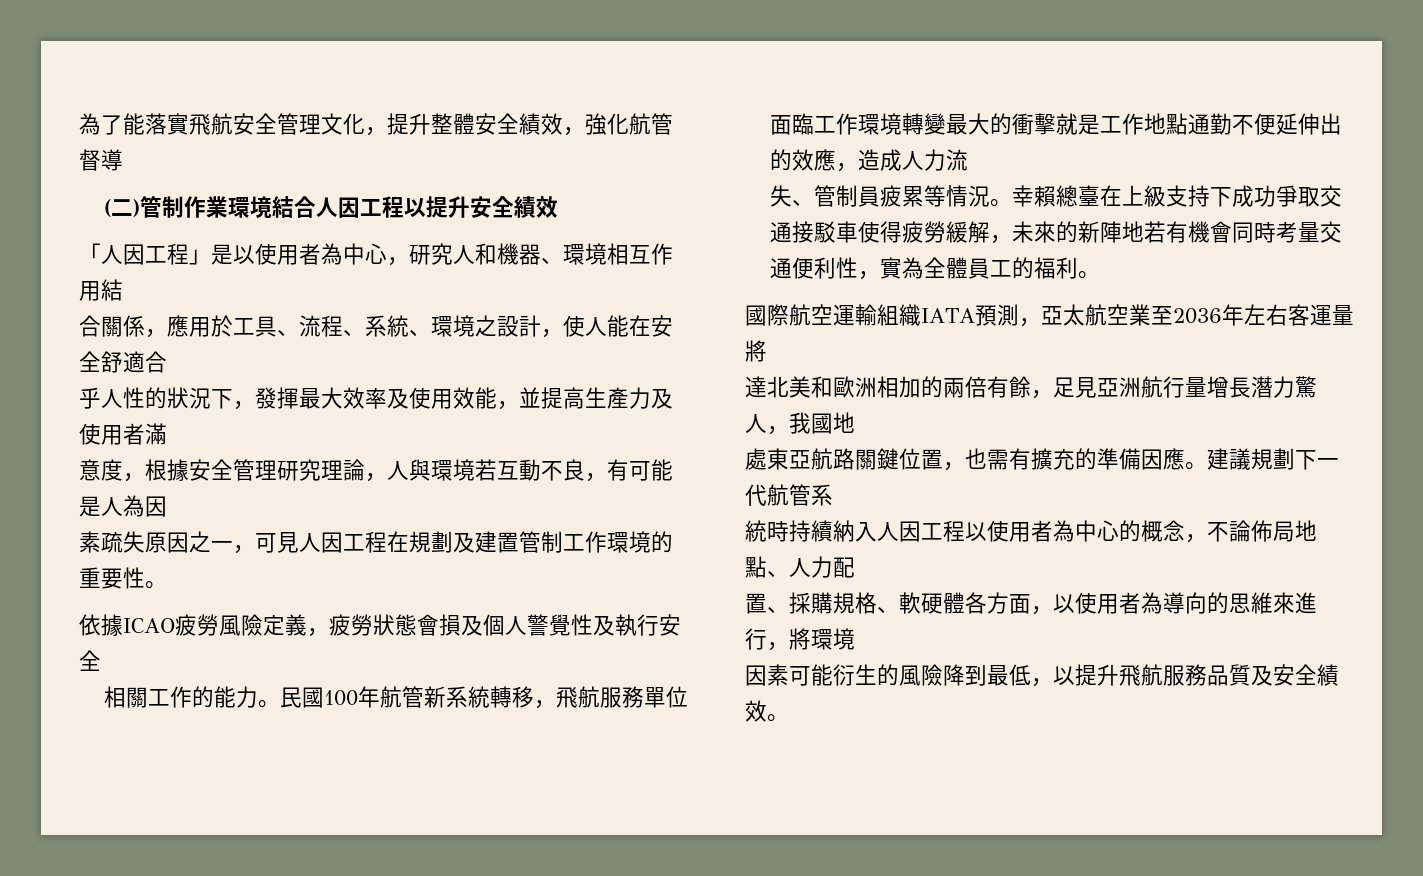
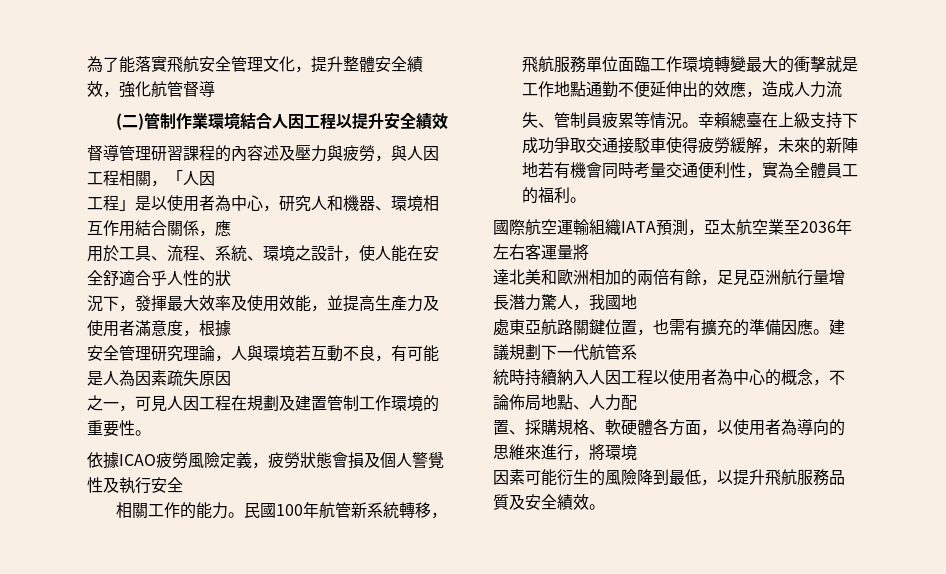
- 「人因工程」是以使用者為中心，研究人和機器、環境相互作用結
- 合關係，應用於工具、流程、系統、環境之設計，使人能在安全舒適合
- 乎人性的狀況下，發揮最大效率及使用效能，並提高生產力及使用者滿
- 意度，根據安全管理研究理論，人與環境若互動不良，有可能是人為因
- 素疏失原因之一，可見人因工程在規劃及建置管制工作環境的重要性。
+ 督導管理研習課程的內容述及壓力與疲勞，與人因工程相關，「人因
+ 工程」是以使用者為中心，研究人和機器、環境相互作用結合關係，應
+ 用於工具、流程、系統、環境之設計，使人能在安全舒適合乎人性的狀
+ 況下，發揮最大效率及使用效能，並提高生產力及使用者滿意度，根據
+ 安全管理研究理論，人與環境若互動不良，有可能是人為因素疏失原因
+ 之一，可見人因工程在規劃及建置管制工作環境的重要性。

